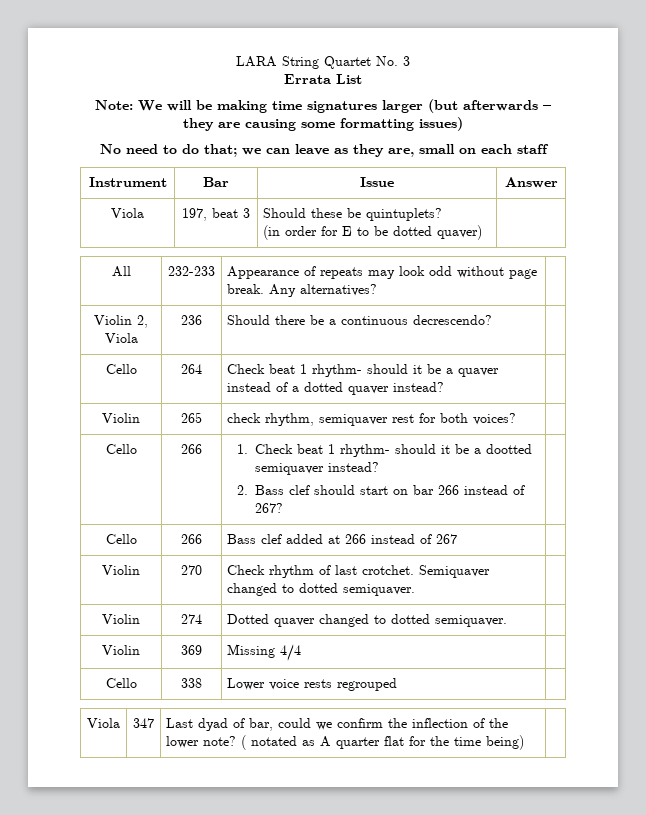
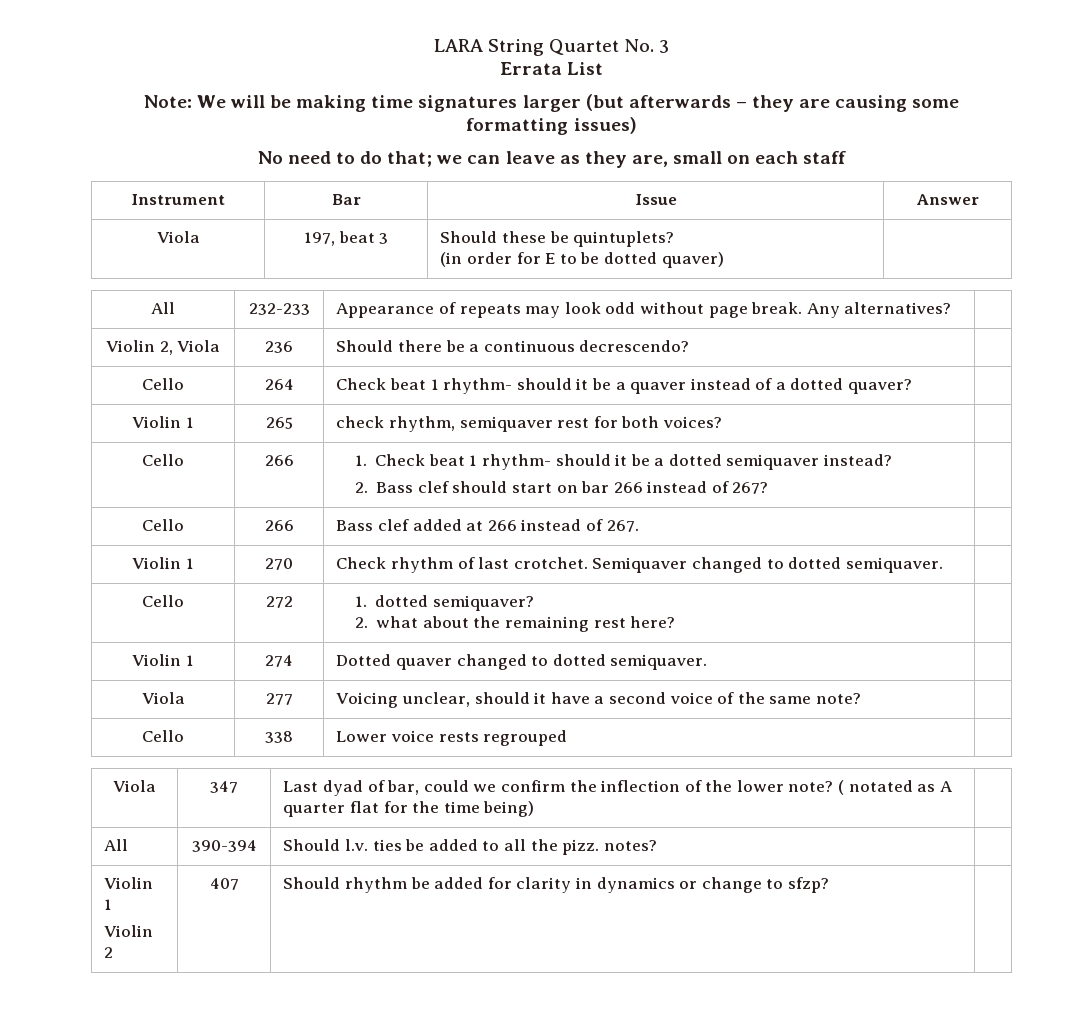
- Cello | 264 | Check beat 1 rhythm- should it be a quaver instead of a dotted quaver instead? |
- Violin | 265 | check rhythm, semiquaver rest for both voices? |
+ Cello | 264 | Check beat 1 rhythm- should it be a quaver instead of a dotted quaver? |
+ Violin 1 | 265 | check rhythm, semiquaver rest for both voices? |
- Cello | 266 | 1. Check beat 1 rhythm- should it be a dootted semiquaver instead?
+ Cello | 266 | 1. Check beat 1 rhythm- should it be a dotted semiquaver instead?
- Cello | 266 | Bass clef added at 266 instead of 267 |
- Violin | 270 | Check rhythm of last crotchet. Semiquaver changed to dotted semiquaver. |
+ Cello | 266 | Bass clef added at 266 instead of 267. |
+ Violin 1 | 270 | Check rhythm of last crotchet. Semiquaver changed to dotted semiquaver. |
- Violin | 274 | Dotted quaver changed to dotted semiquaver. |
+ Cello | 272 | 1. dotted semiquaver?
+ 2. what about the remaining rest here? |
+ Violin 1 | 274 | Dotted quaver changed to dotted semiquaver. |
- Violin | 369 | Missing 4/4 |
+ Viola | 277 | Voicing unclear, should it have a second voice of the same note? |
+ All | 390-394 | Should l.v. ties be added to all the pizz. notes? |
+ Violin 1
+ Violin 2 | 407 | Should rhythm be added for clarity in dynamics or change to sfzp? |

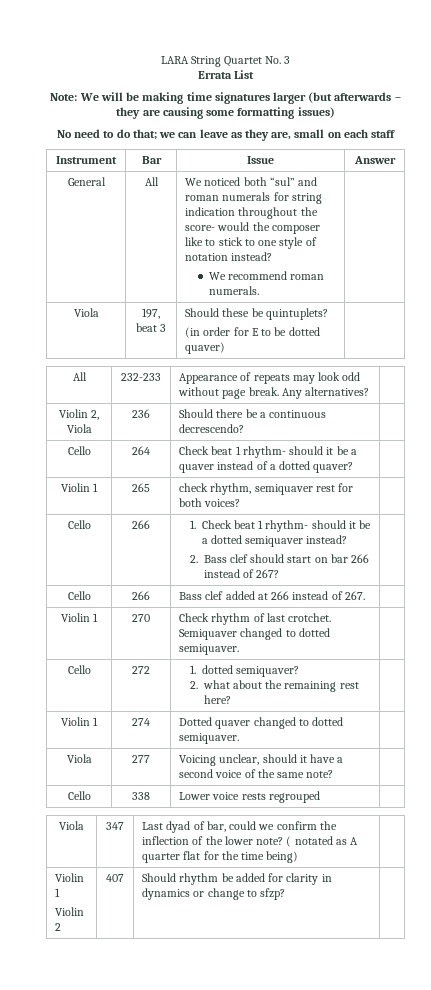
+ General | All | We noticed both “sul” and roman numerals for string indication throughout the score- would the composer like to stick to one style of notation instead?
+ We recommend roman numerals. |
- All | 390-394 | Should l.v. ties be added to all the pizz. notes? |

